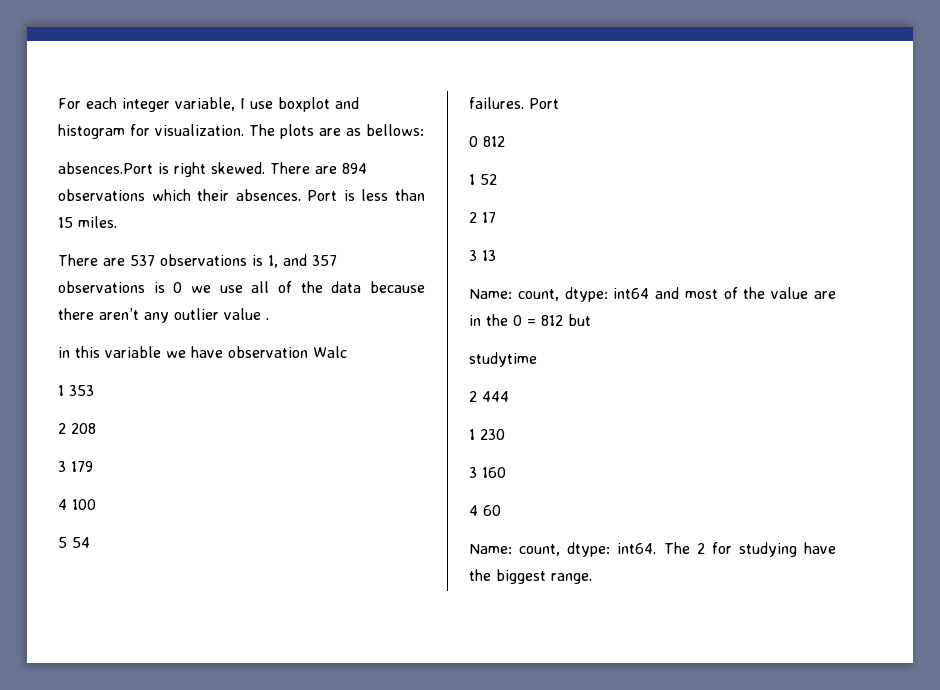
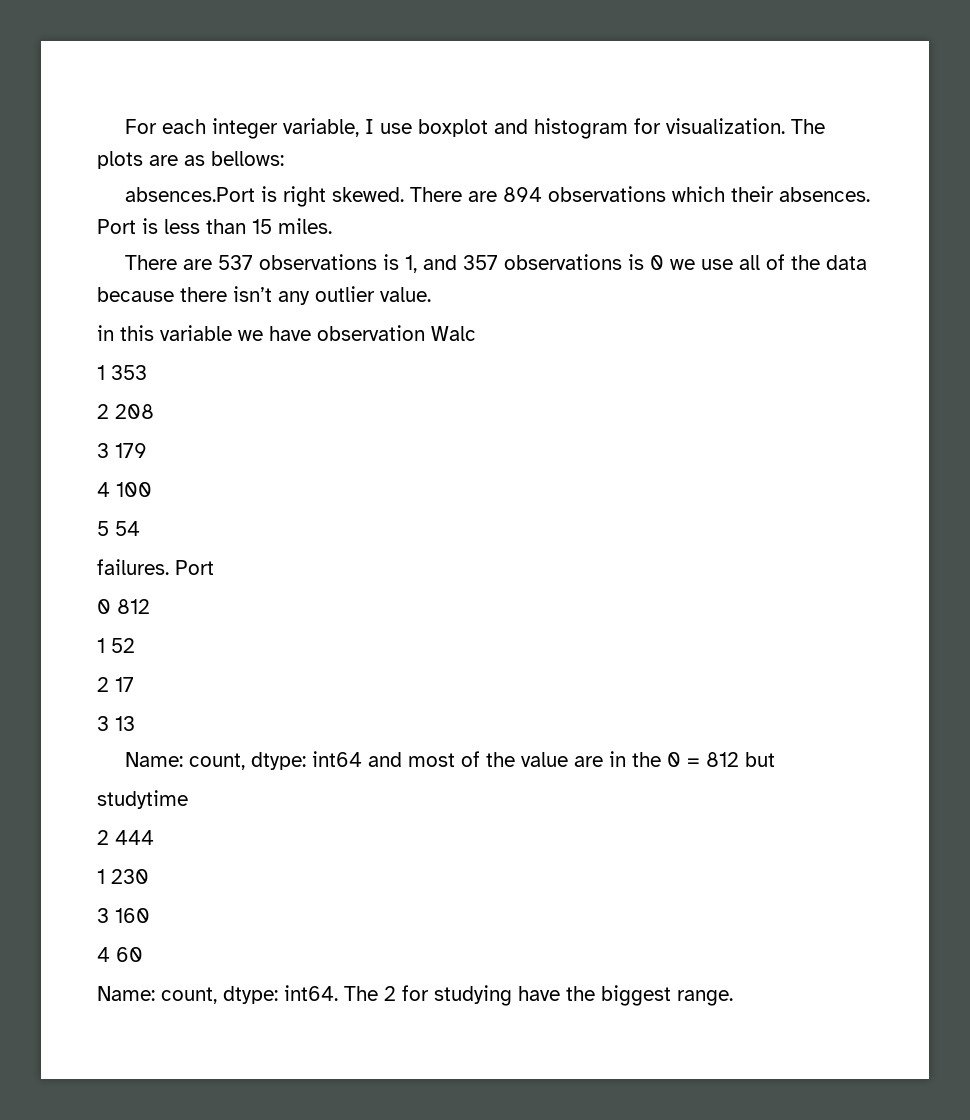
- There are 537 observations is 1, and 357 observations is 0 we use all of the data because there aren’t any outlier value .
+ There are 537 observations is 1, and 357 observations is 0 we use all of the data because there isn’t any outlier value.

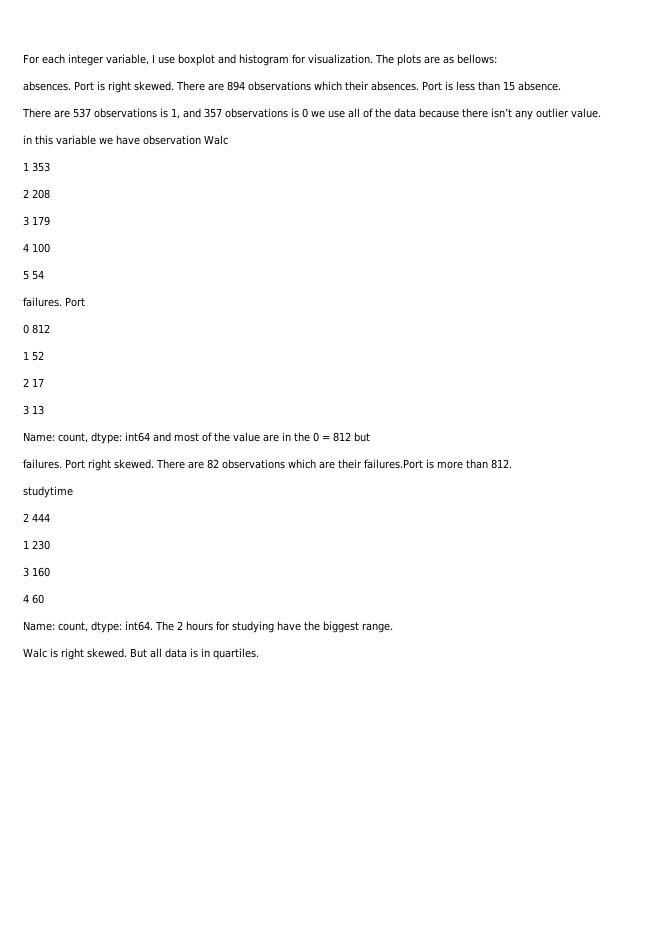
- absences.Port is right skewed.
+ absences. Port is right skewed.
- Port is less than 15 miles.
+ Port is less than 15 absence.
+ failures. Port right skewed. There are 82 observations which are their failures.Port is more than 812.
- The 2 for studying have the biggest range.
+ The 2 hours for studying have the biggest range.
+ Walc is right skewed. But all data is in quartiles.

